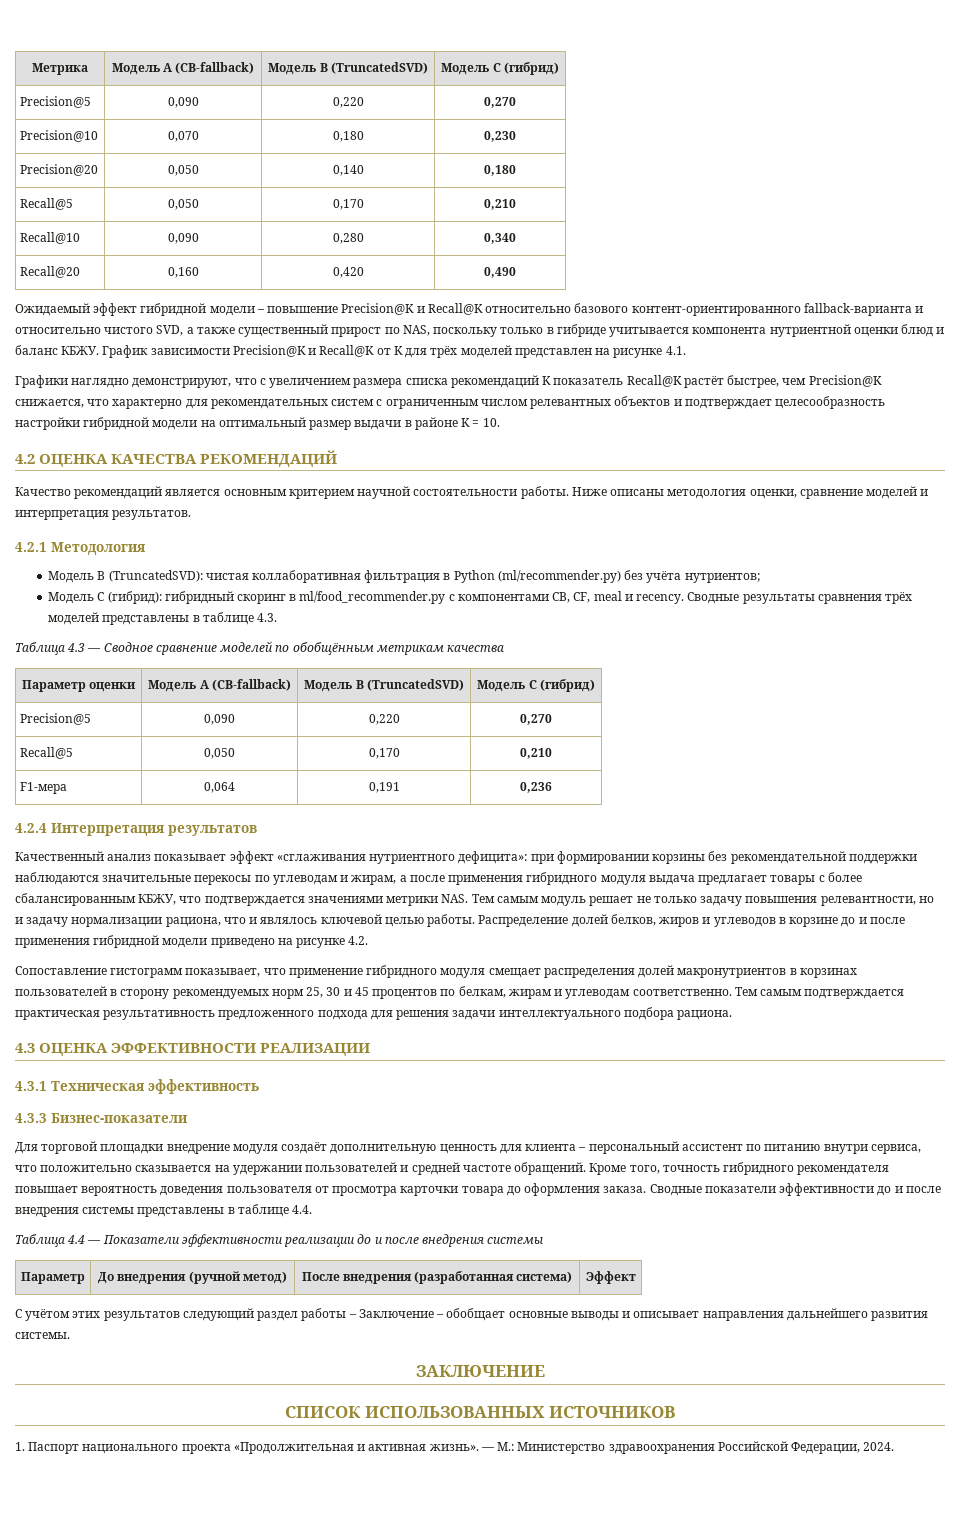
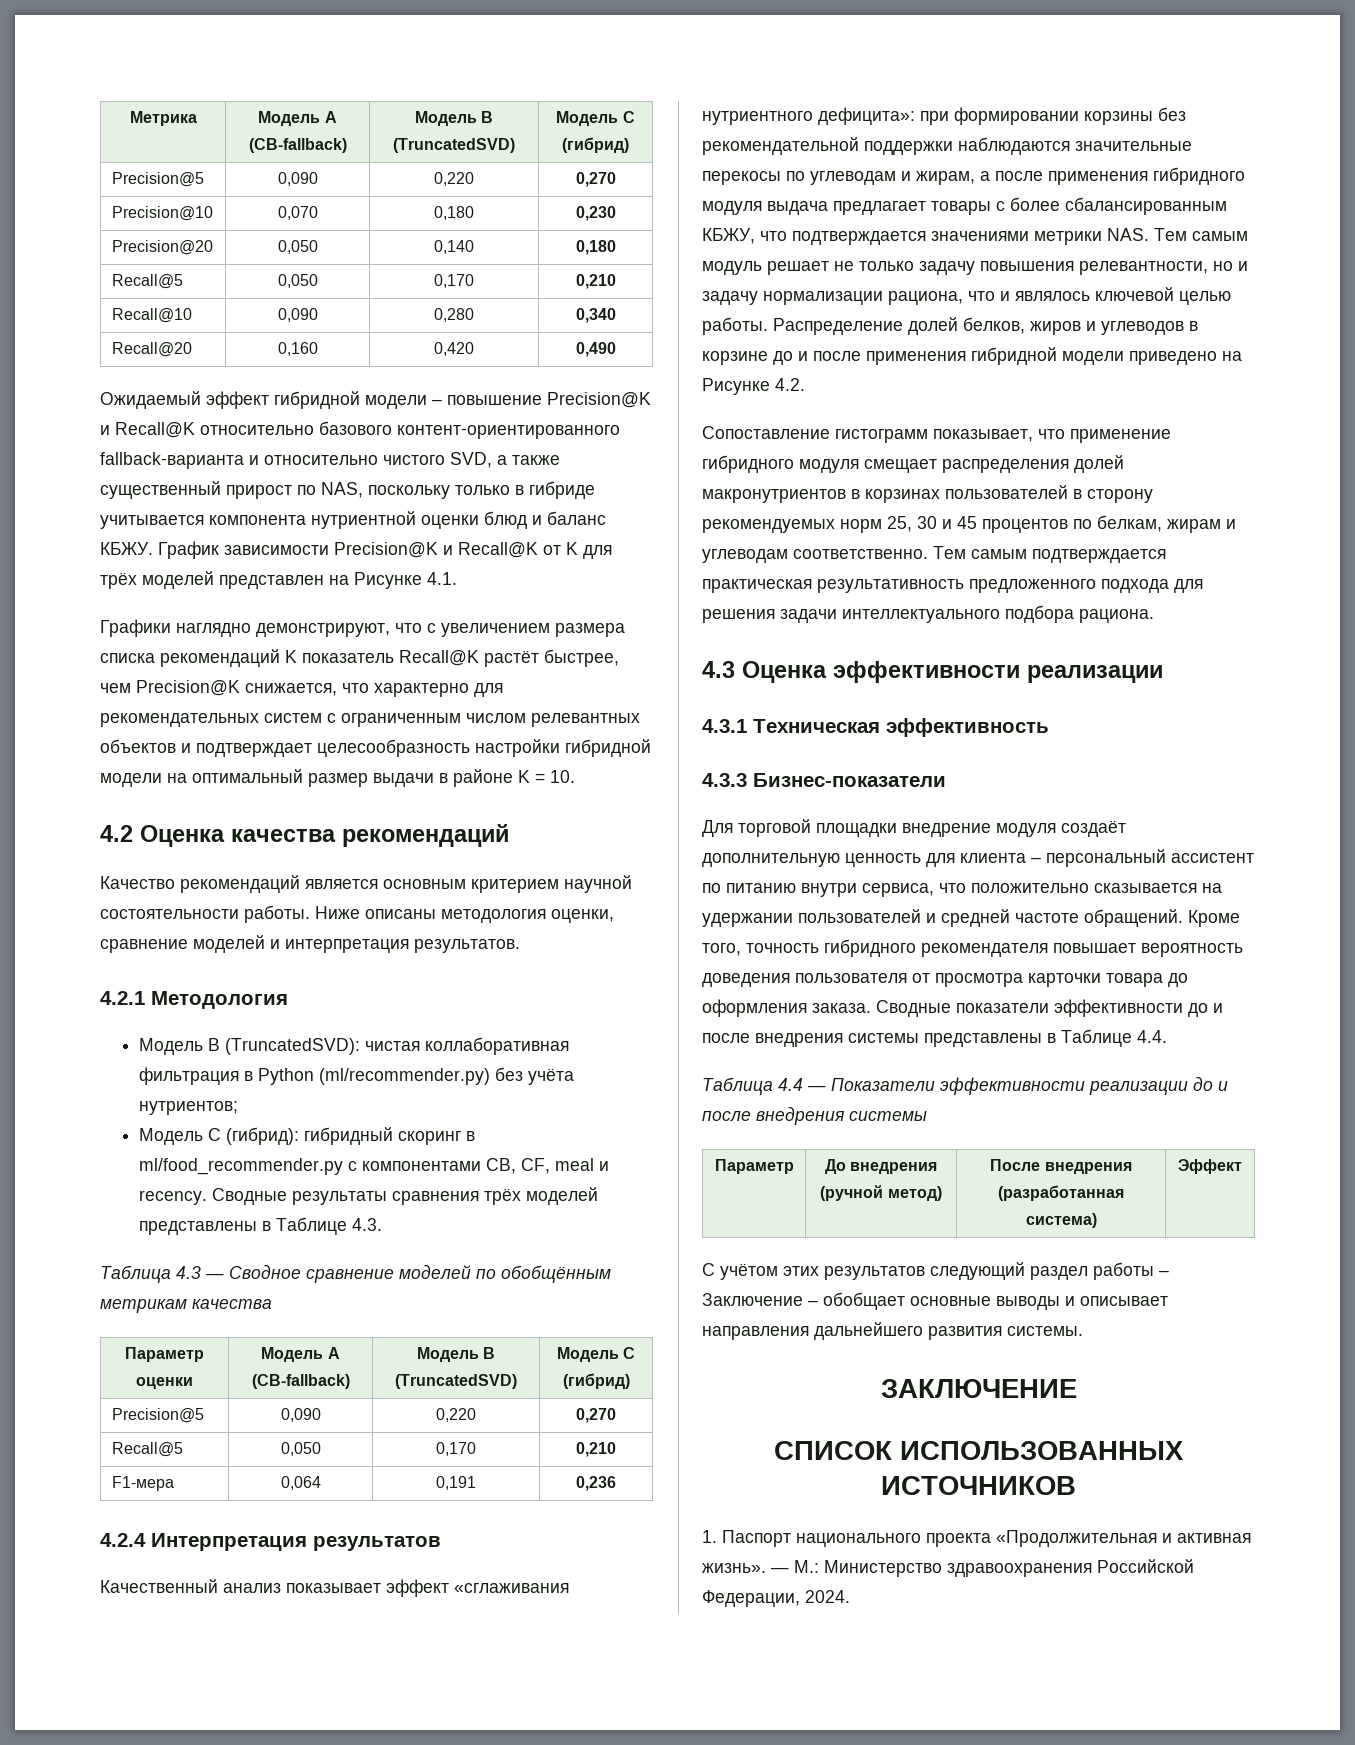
- График зависимости Precision@K и Recall@K от K для трёх моделей представлен на рисунке 4.1.
+ График зависимости Precision@K и Recall@K от K для трёх моделей представлен на Рисунке 4.1.
- 4.2 ОЦЕНКА КАЧЕСТВА РЕКОМЕНДАЦИЙ
+ 4.2 Оценка качества рекомендаций
- Сводные результаты сравнения трёх моделей представлены в таблице 4.3.
+ Сводные результаты сравнения трёх моделей представлены в Таблице 4.3.
- Распределение долей белков, жиров и углеводов в корзине до и после применения гибридной модели приведено на рисунке 4.2.
+ Распределение долей белков, жиров и углеводов в корзине до и после применения гибридной модели приведено на Рисунке 4.2.
- 4.3 ОЦЕНКА ЭФФЕКТИВНОСТИ РЕАЛИЗАЦИИ
+ 4.3 Оценка эффективности реализации
- Сводные показатели эффективности до и после внедрения системы представлены в таблице 4.4.
+ Сводные показатели эффективности до и после внедрения системы представлены в Таблице 4.4.

